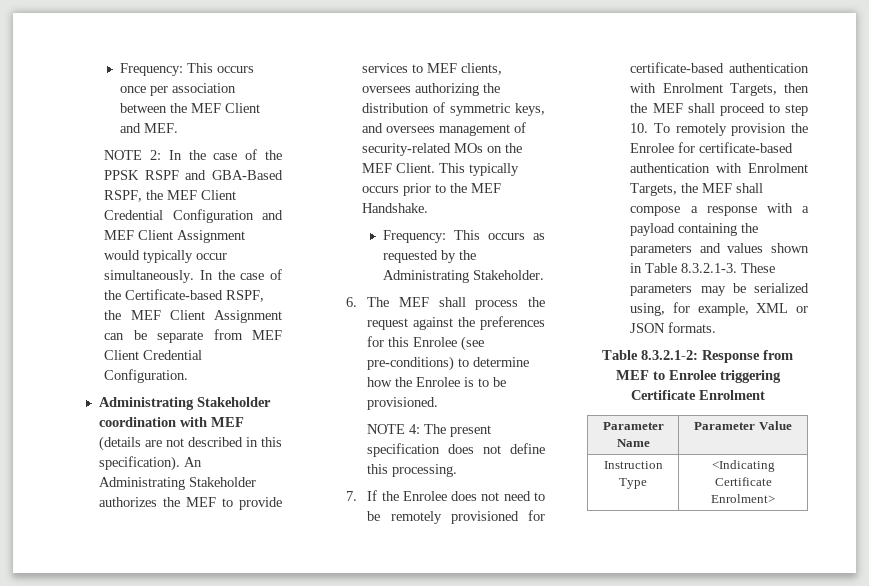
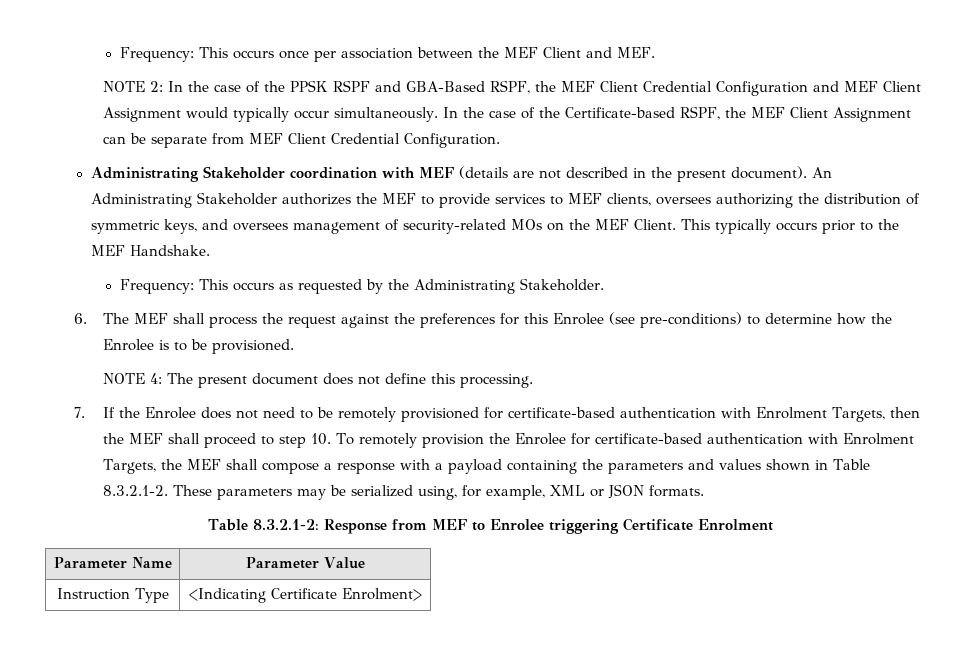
- Administrating Stakeholder coordination with MEF (details are not described in this specification).
+ Administrating Stakeholder coordination with MEF (details are not described in the present document).
- NOTE 4: The present specification does not define this processing.
+ NOTE 4: The present document does not define this processing.
- 7. If the Enrolee does not need to be remotely provisioned for certificate-based authentication with Enrolment Targets, then the MEF shall proceed to step 10. To remotely provision the Enrolee for certificate-based authentication with Enrolment Targets, the MEF shall compose a response with a payload containing the parameters and values shown in Table 8.3.2.1-3. These parameters may be serialized using, for example, XML or JSON formats.
+ 7. If the Enrolee does not need to be remotely provisioned for certificate-based authentication with Enrolment Targets, then the MEF shall proceed to step 10. To remotely provision the Enrolee for certificate-based authentication with Enrolment Targets, the MEF shall compose a response with a payload containing the parameters and values shown in Table 8.3.2.1-2. These parameters may be serialized using, for example, XML or JSON formats.

